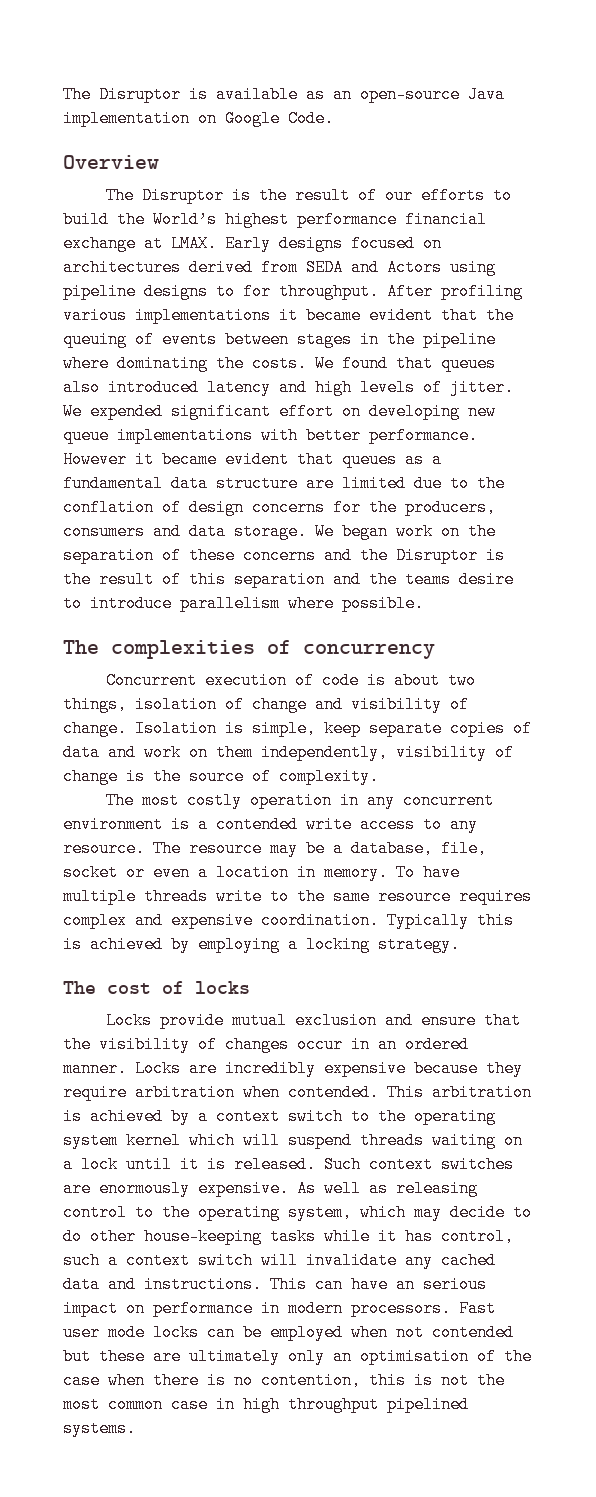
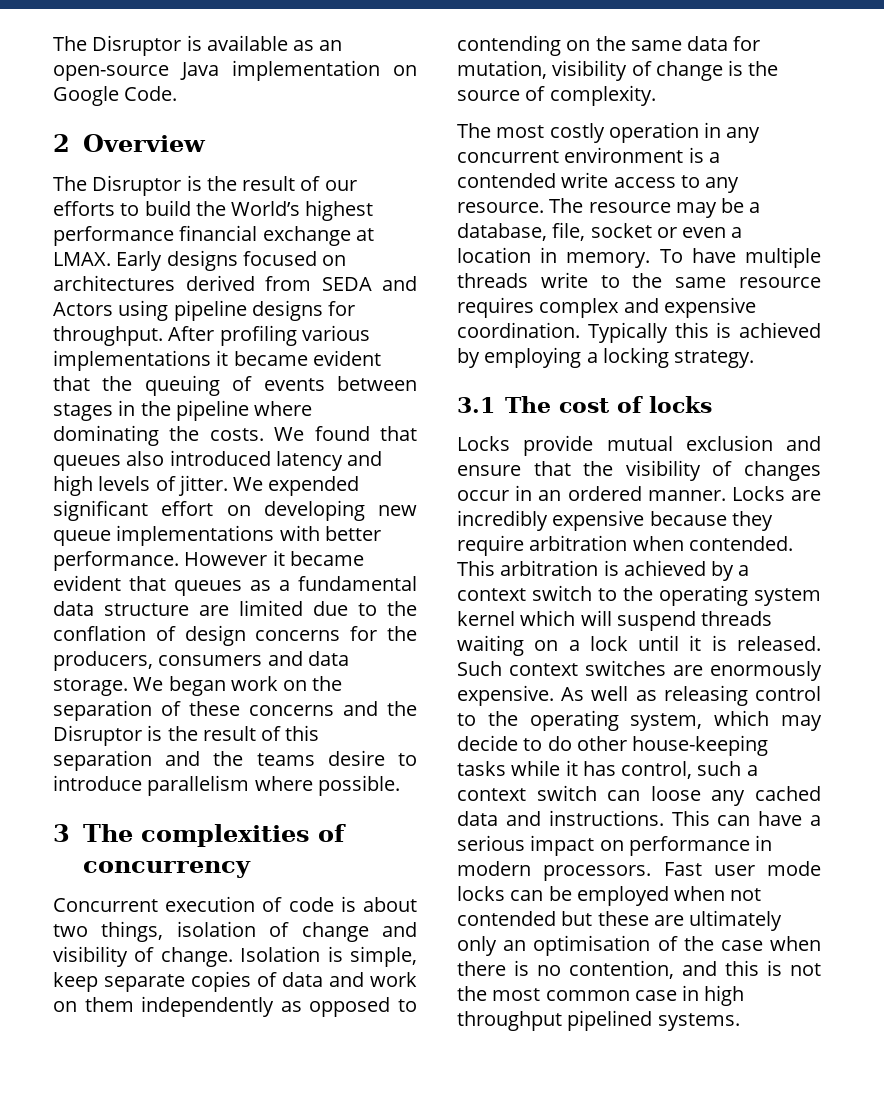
- Overview
+ 2 Overview
- Early designs focused on architectures derived from SEDA and Actors using pipeline designs to for throughput.
+ Early designs focused on architectures derived from SEDA and Actors using pipeline designs for throughput.
- The complexities of concurrency
+ 3 The complexities of concurrency
- Isolation is simple, keep separate copies of data and work on them independently, visibility of change is the source of complexity.
+ Isolation is simple, keep separate copies of data and work on them independently as opposed to contending on the same data for mutation, visibility of change is the source of complexity.
- The cost of locks
+ 3.1 The cost of locks
- As well as releasing control to the operating system, which may decide to do other house-keeping tasks while it has control, such a context switch will invalidate any cached data and instructions.
+ As well as releasing control to the operating system, which may decide to do other house-keeping tasks while it has control, such a context switch can loose any cached data and instructions.
- This can have an serious impact on performance in modern processors.
+ This can have a serious impact on performance in modern processors.
- Fast user mode locks can be employed when not contended but these are ultimately only an optimisation of the case when there is no contention, this is not the most common case in high throughput pipelined systems.
+ Fast user mode locks can be employed when not contended but these are ultimately only an optimisation of the case when there is no contention, and this is not the most common case in high throughput pipelined systems.

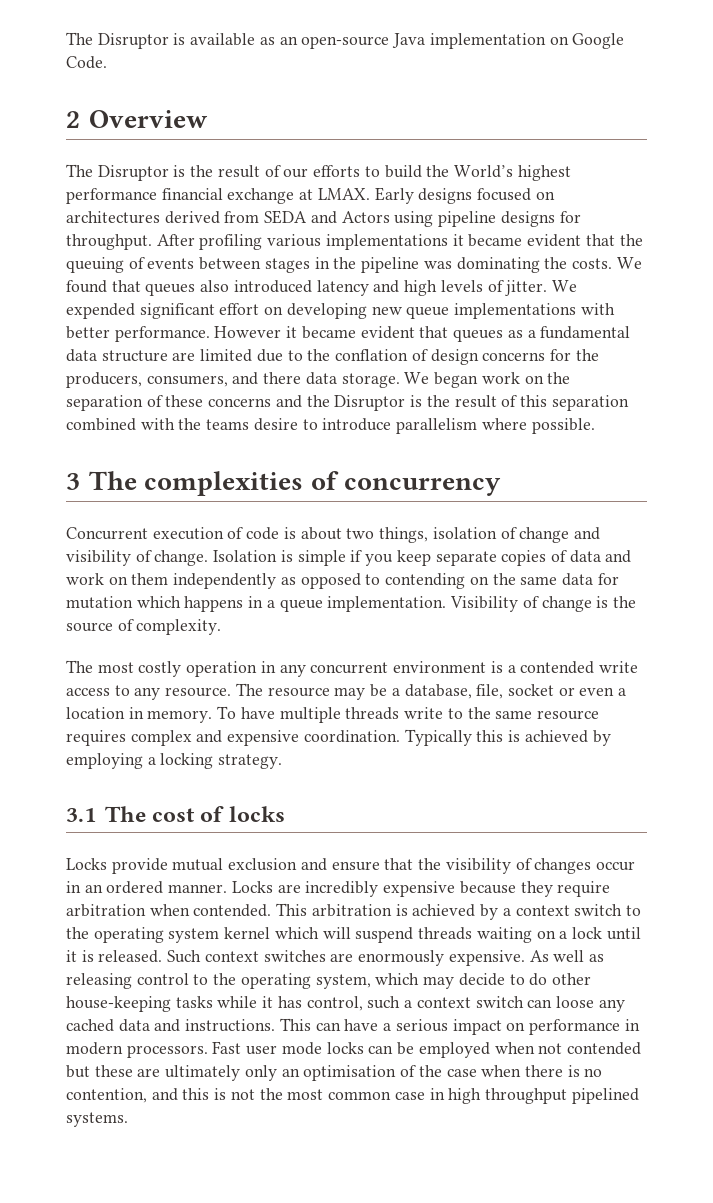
- After profiling various implementations it became evident that the queuing of events between stages in the pipeline where dominating the costs.
+ After profiling various implementations it became evident that the queuing of events between stages in the pipeline was dominating the costs.
- However it became evident that queues as a fundamental data structure are limited due to the conflation of design concerns for the producers, consumers and data storage.
+ However it became evident that queues as a fundamental data structure are limited due to the conflation of design concerns for the producers, consumers, and there data storage.
- We began work on the separation of these concerns and the Disruptor is the result of this separation and the teams desire to introduce parallelism where possible.
+ We began work on the separation of these concerns and the Disruptor is the result of this separation combined with the teams desire to introduce parallelism where possible.
- Isolation is simple, keep separate copies of data and work on them independently as opposed to contending on the same data for mutation, visibility of change is the source of complexity.
+ Isolation is simple if you keep separate copies of data and work on them independently as opposed to contending on the same data for mutation which happens in a queue implementation. Visibility of change is the source of complexity.

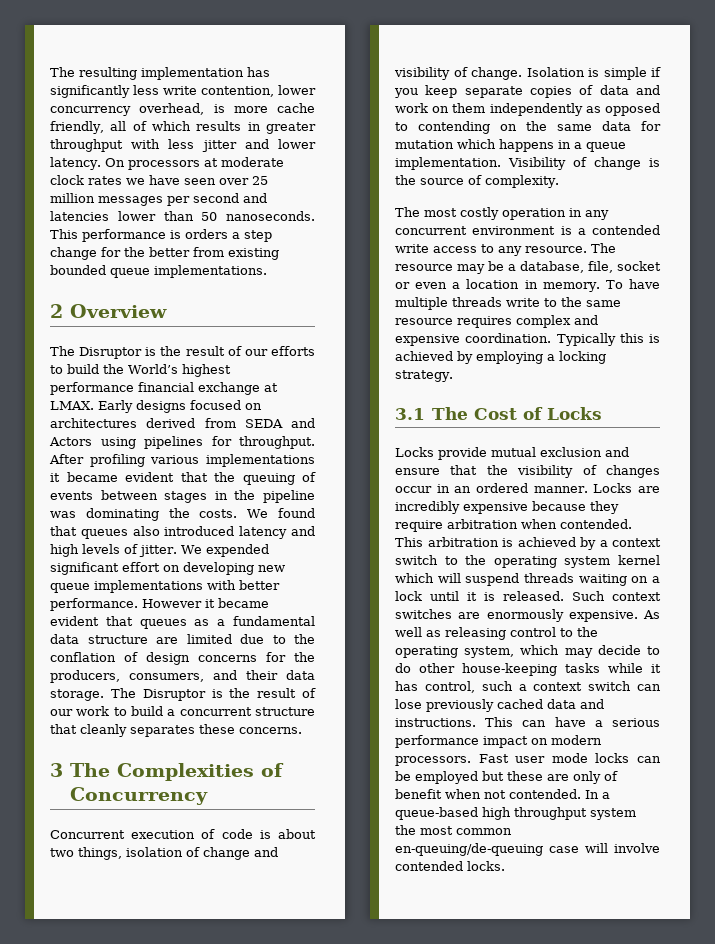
- The Disruptor is available as an open-source Java implementation on Google Code.
+ The resulting implementation has significantly less write contention, lower concurrency overhead, is more cache friendly, all of which results in greater throughput with less jitter and lower latency. On processors at moderate clock rates we have seen over 25 million messages per second and latencies lower than 50 nanoseconds. This performance is orders a step change for the better from existing bounded queue implementations.
- Early designs focused on architectures derived from SEDA and Actors using pipeline designs for throughput.
+ Early designs focused on architectures derived from SEDA and Actors using pipelines for throughput.
- However it became evident that queues as a fundamental data structure are limited due to the conflation of design concerns for the producers, consumers, and there data storage.
+ However it became evident that queues as a fundamental data structure are limited due to the conflation of design concerns for the producers, consumers, and their data storage.
- We began work on the separation of these concerns and the Disruptor is the result of this separation combined with the teams desire to introduce parallelism where possible.
+ The Disruptor is the result of our work to build a concurrent structure that cleanly separates these concerns.
- 3 The complexities of concurrency
+ 3 The Complexities of Concurrency
- 3.1 The cost of locks
+ 3.1 The Cost of Locks
- As well as releasing control to the operating system, which may decide to do other house-keeping tasks while it has control, such a context switch can loose any cached data and instructions.
+ As well as releasing control to the operating system, which may decide to do other house-keeping tasks while it has control, such a context switch can lose previously cached data and instructions.
- This can have a serious impact on performance in modern processors.
+ This can have a serious performance impact on modern processors.
- Fast user mode locks can be employed when not contended but these are ultimately only an optimisation of the case when there is no contention, and this is not the most common case in high throughput pipelined systems.
+ Fast user mode locks can be employed but these are only of benefit when not contended. In a queue-based high throughput system the most common en-queuing/de-queuing case will involve contended locks.

